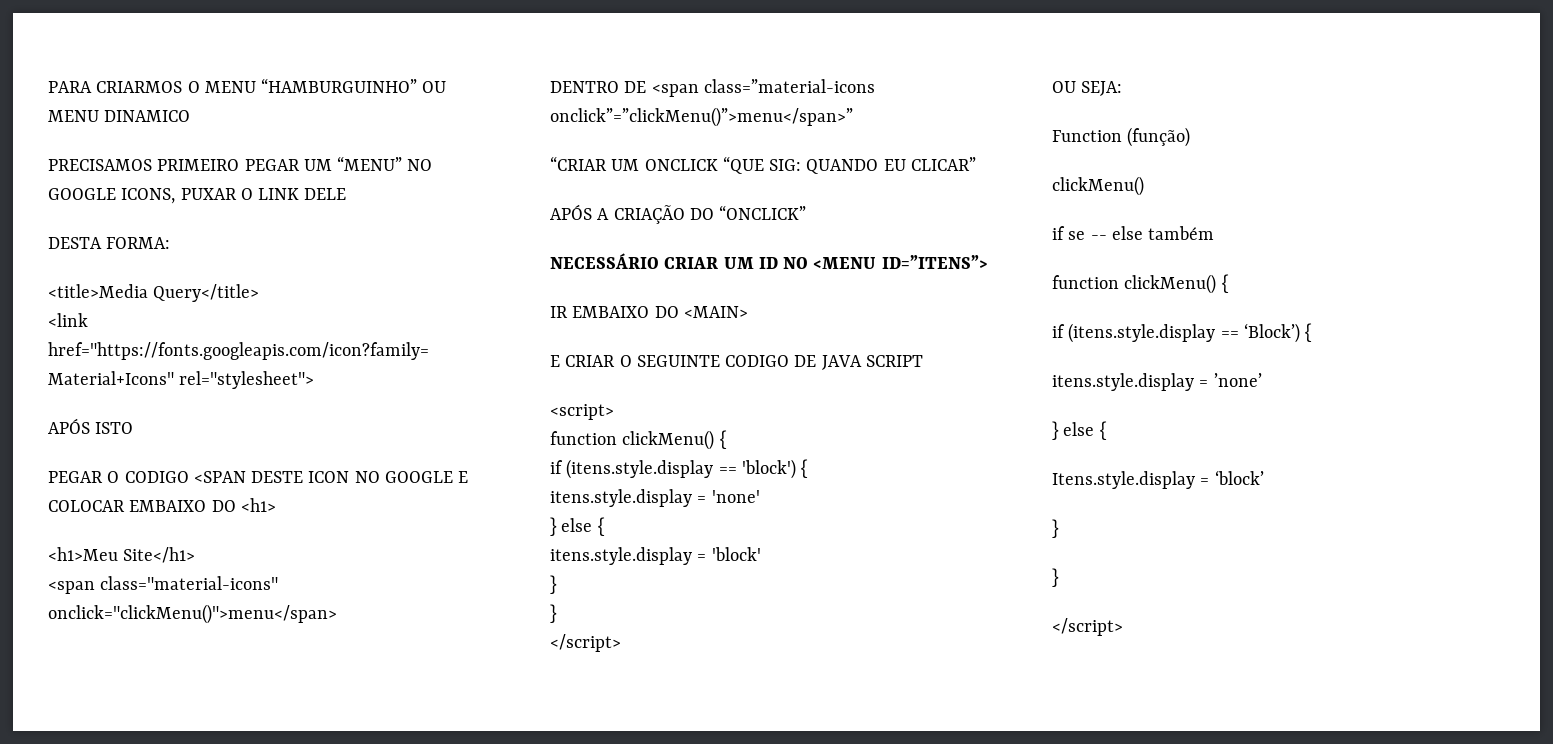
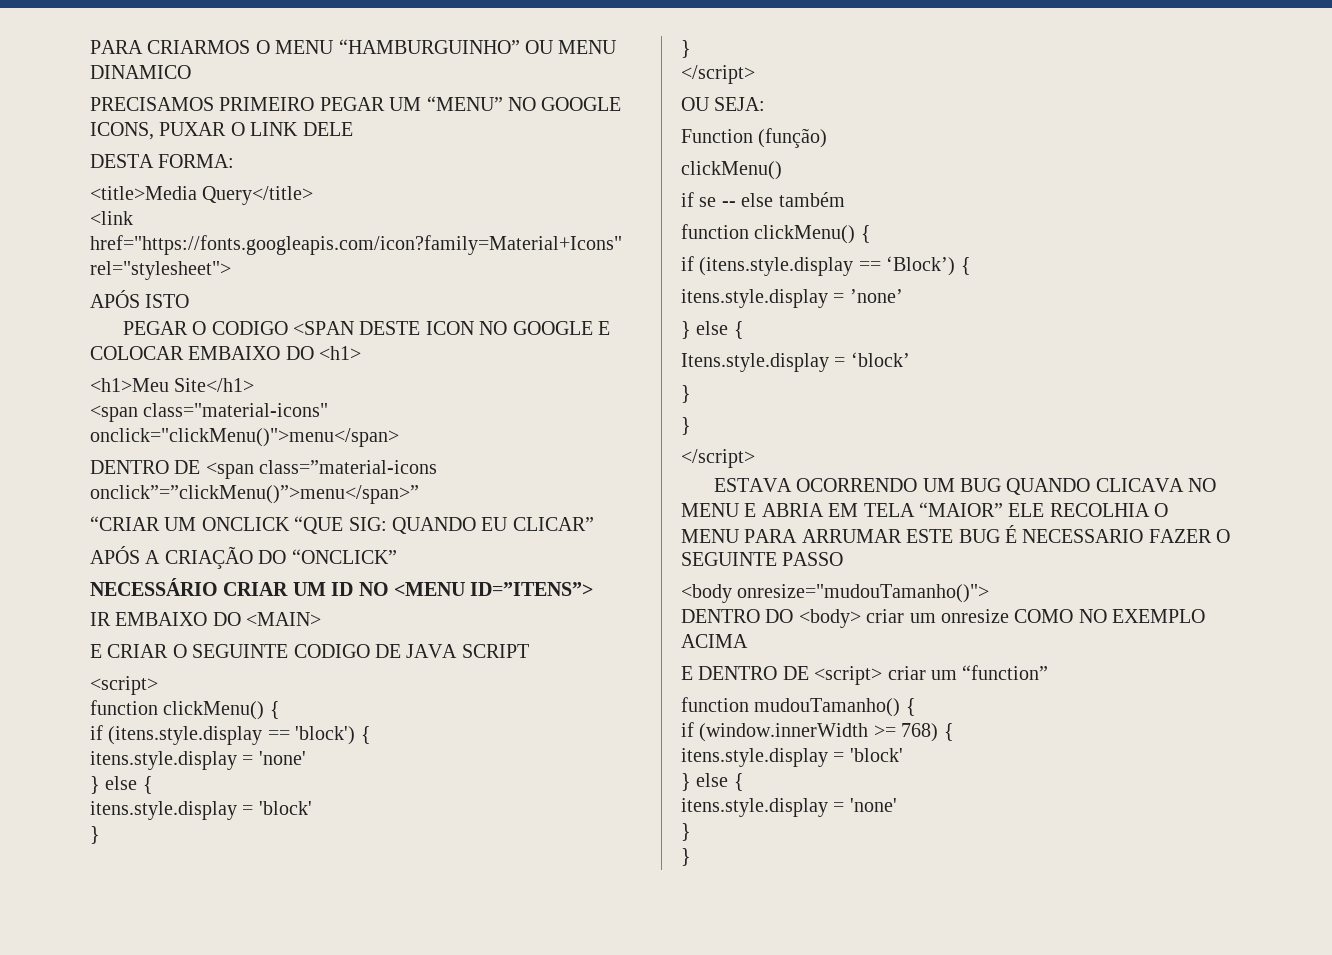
+ ESTAVA OCORRENDO UM BUG QUANDO CLICAVA NO MENU E ABRIA EM TELA “MAIOR” ELE RECOLHIA O MENU PARA ARRUMAR ESTE BUG É NECESSARIO FAZER O SEGUINTE PASSO
+ <body onresize="mudouTamanho()">
+ DENTRO DO <body> criar um onresize COMO NO EXEMPLO ACIMA
+ E DENTRO DE <script> criar um “function”
+ function mudouTamanho() {
+ if (window.innerWidth >= 768) {
+ itens.style.display = 'block'
+ } else {
+ itens.style.display = 'none'
+ }
+ }

